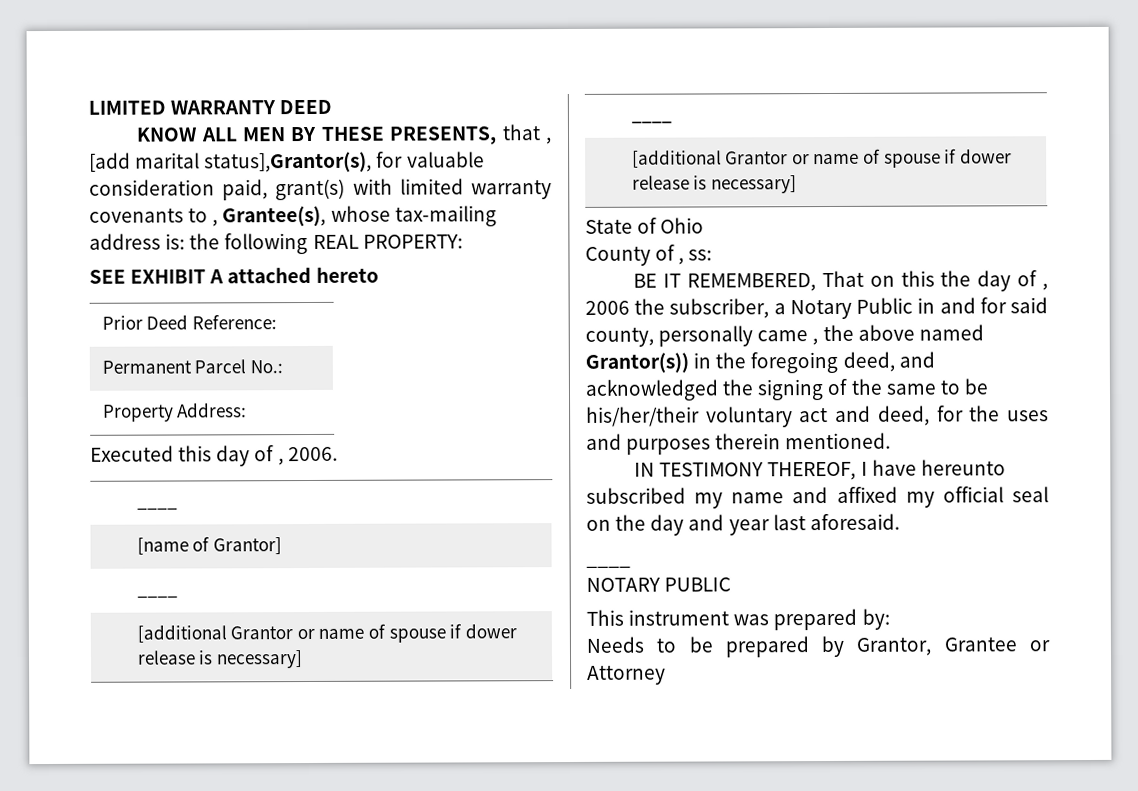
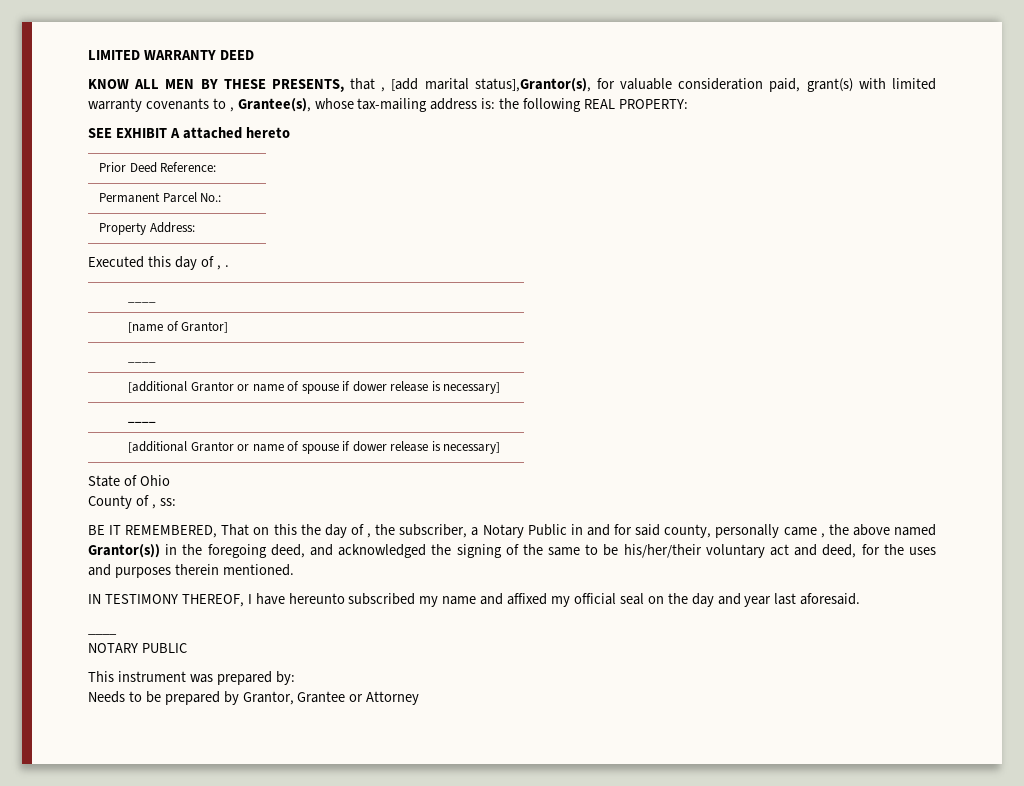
- Executed this day of , 2006.
+ Executed this day of , .
- BE IT REMEMBERED, That on this the day of , 2006 the subscriber, a Notary Public in and for said county, personally came , the above named Grantor(s)) in the foregoing deed, and acknowledged the signing of the same to be his/her/their voluntary act and deed, for the uses and purposes therein mentioned.
+ BE IT REMEMBERED, That on this the day of , the subscriber, a Notary Public in and for said county, personally came , the above named Grantor(s)) in the foregoing deed, and acknowledged the signing of the same to be his/her/their voluntary act and deed, for the uses and purposes therein mentioned.

